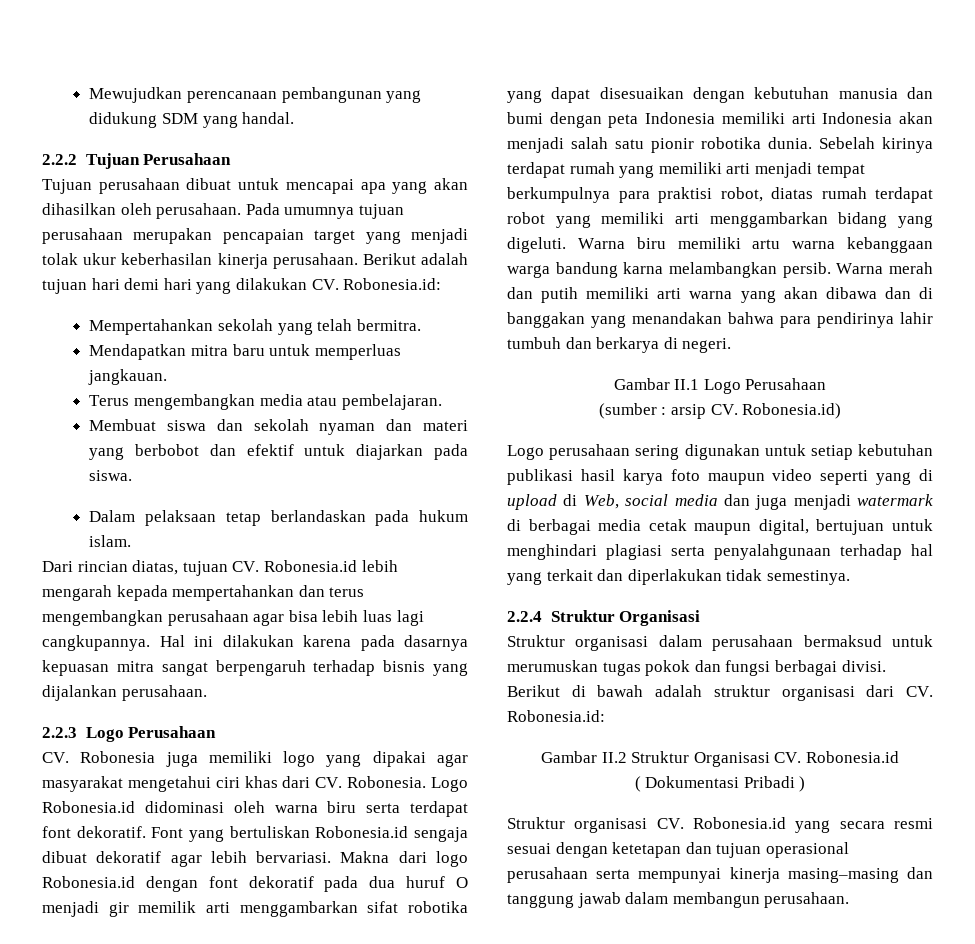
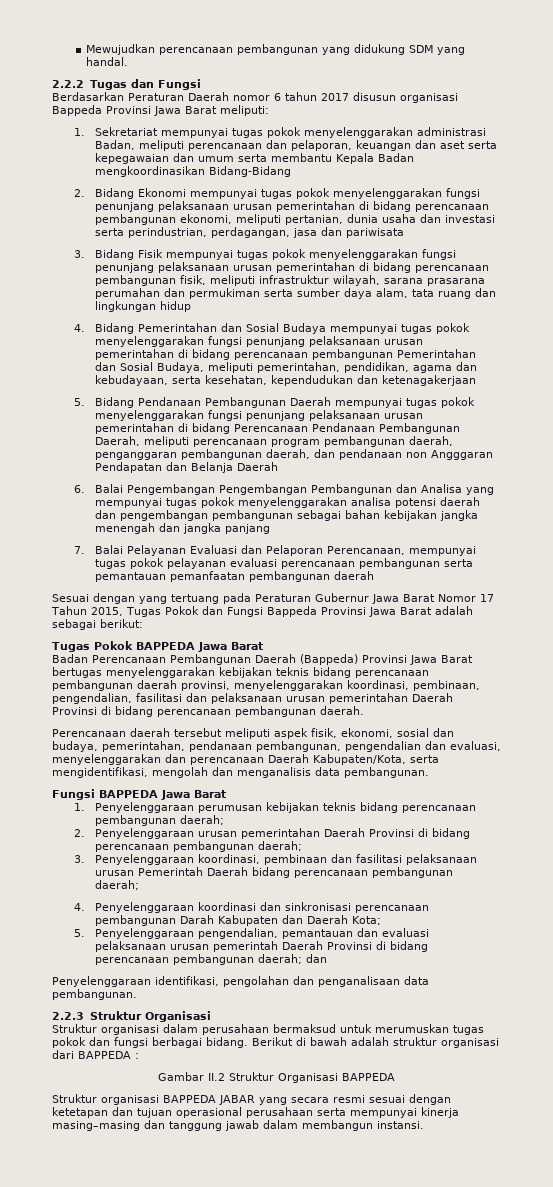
- 2.2.2 Tujuan Perusahaan
- Tujuan perusahaan dibuat untuk mencapai apa yang akan dihasilkan oleh perusahaan. Pada umumnya tujuan perusahaan merupakan pencapaian target yang menjadi tolak ukur keberhasilan kinerja perusahaan. Berikut adalah tujuan hari demi hari yang dilakukan CV. Robonesia.id:
- Mempertahankan sekolah yang telah bermitra.
- Mendapatkan mitra baru untuk memperluas jangkauan.
- Terus mengembangkan media atau pembelajaran.
- Membuat siswa dan sekolah nyaman dan materi yang berbobot dan efektif untuk diajarkan pada siswa.
- Dalam pelaksaan tetap berlandaskan pada hukum islam.
- Dari rincian diatas, tujuan CV. Robonesia.id lebih mengarah kepada mempertahankan dan terus mengembangkan perusahaan agar bisa lebih luas lagi cangkupannya. Hal ini dilakukan karena pada dasarnya kepuasan mitra sangat berpengaruh terhadap bisnis yang dijalankan perusahaan.
- 2.2.3 Logo Perusahaan
- CV. Robonesia juga memiliki logo yang dipakai agar masyarakat mengetahui ciri khas dari CV. Robonesia. Logo Robonesia.id didominasi oleh warna biru serta terdapat font dekoratif. Font yang bertuliskan Robonesia.id sengaja dibuat dekoratif agar lebih bervariasi. Makna dari logo Robonesia.id dengan font dekoratif pada dua huruf O menjadi gir memilik arti menggambarkan sifat robotika yang dapat disesuaikan dengan kebutuhan manusia dan bumi dengan peta Indonesia memiliki arti Indonesia akan menjadi salah satu pionir robotika dunia. Sebelah kirinya terdapat rumah yang memiliki arti menjadi tempat berkumpulnya para praktisi robot, diatas rumah terdapat robot yang memiliki arti menggambarkan bidang yang digeluti. Warna biru memiliki artu warna kebanggaan warga bandung karna melambangkan persib. Warna merah dan putih memiliki arti warna yang akan dibawa dan di banggakan yang menandakan bahwa para pendirinya lahir tumbuh dan berkarya di negeri.
- Gambar II.1 Logo Perusahaan
- (sumber : arsip CV. Robonesia.id)
- Logo perusahaan sering digunakan untuk setiap kebutuhan publikasi hasil karya foto maupun video seperti yang di upload di Web, social media dan juga menjadi watermark di berbagai media cetak maupun digital, bertujuan untuk menghindari plagiasi serta penyalahgunaan terhadap hal yang terkait dan diperlakukan tidak semestinya.
- 2.2.4 Struktur Organisasi
+ 2.2.2 Tugas dan Fungsi
+ Berdasarkan Peraturan Daerah nomor 6 tahun 2017 disusun organisasi Bappeda Provinsi Jawa Barat meliputi:
+ 1. Sekretariat mempunyai tugas pokok menyelenggarakan administrasi Badan, meliputi perencanaan dan pelaporan, keuangan dan aset serta kepegawaian dan umum serta membantu Kepala Badan mengkoordinasikan Bidang-Bidang
+ 2. Bidang Ekonomi mempunyai tugas pokok menyelenggarakan fungsi penunjang pelaksanaan urusan pemerintahan di bidang perencanaan pembangunan ekonomi, meliputi pertanian, dunia usaha dan investasi serta perindustrian, perdagangan, jasa dan pariwisata
+ 3. Bidang Fisik mempunyai tugas pokok menyelenggarakan fungsi penunjang pelaksanaan urusan pemerintahan di bidang perencanaan pembangunan fisik, meliputi infrastruktur wilayah, sarana prasarana perumahan dan permukiman serta sumber daya alam, tata ruang dan lingkungan hidup
+ 4. Bidang Pemerintahan dan Sosial Budaya mempunyai tugas pokok menyelenggarakan fungsi penunjang pelaksanaan urusan pemerintahan di bidang perencanaan pembangunan Pemerintahan dan Sosial Budaya, meliputi pemerintahan, pendidikan, agama dan kebudayaan, serta kesehatan, kependudukan dan ketenagakerjaan
+ 5. Bidang Pendanaan Pembangunan Daerah mempunyai tugas pokok menyelenggarakan fungsi penunjang pelaksanaan urusan pemerintahan di bidang Perencanaan Pendanaan Pembangunan Daerah, meliputi perencanaan program pembangunan daerah, penganggaran pembangunan daerah, dan pendanaan non Angggaran Pendapatan dan Belanja Daerah
+ 6. Balai Pengembangan Pengembangan Pembangunan dan Analisa yang mempunyai tugas pokok menyelenggarakan analisa potensi daerah dan pengembangan pembangunan sebagai bahan kebijakan jangka menengah dan jangka panjang
+ 7. Balai Pelayanan Evaluasi dan Pelaporan Perencanaan, mempunyai tugas pokok pelayanan evaluasi perencanaan pembangunan serta pemantauan pemanfaatan pembangunan daerah
+ Sesuai dengan yang tertuang pada Peraturan Gubernur Jawa Barat Nomor 17 Tahun 2015, Tugas Pokok dan Fungsi Bappeda Provinsi Jawa Barat adalah sebagai berikut:
+ Tugas Pokok BAPPEDA Jawa Barat
+ Badan Perencanaan Pembangunan Daerah (Bappeda) Provinsi Jawa Barat bertugas menyelenggarakan kebijakan teknis bidang perencanaan pembangunan daerah provinsi, menyelenggarakan koordinasi, pembinaan, pengendalian, fasilitasi dan pelaksanaan urusan pemerintahan Daerah Provinsi di bidang perencanaan pembangunan daerah.
+ Perencanaan daerah tersebut meliputi aspek fisik, ekonomi, sosial dan budaya, pemerintahan, pendanaan pembangunan, pengendalian dan evaluasi, menyelenggarakan dan perencanaan Daerah Kabupaten/Kota, serta mengidentifikasi, mengolah dan menganalisis data pembangunan.
+ Fungsi BAPPEDA Jawa Barat
+ 1. Penyelenggaraan perumusan kebijakan teknis bidang perencanaan pembangunan daerah;
+ 2. Penyelenggaraan urusan pemerintahan Daerah Provinsi di bidang perencanaan pembangunan daerah;
+ 3. Penyelenggaraan koordinasi, pembinaan dan fasilitasi pelaksanaan urusan Pemerintah Daerah bidang perencanaan pembangunan daerah;
+ 4. Penyelenggaraan koordinasi dan sinkronisasi perencanaan pembangunan Darah Kabupaten dan Daerah Kota;
+ 5. Penyelenggaraan pengendalian, pemantauan dan evaluasi pelaksanaan urusan pemerintah Daerah Provinsi di bidang perencanaan pembangunan daerah; dan
+ Penyelenggaraan identifikasi, pengolahan dan penganalisaan data pembangunan.
+ 2.2.3 Struktur Organisasi
- Struktur organisasi dalam perusahaan bermaksud untuk merumuskan tugas pokok dan fungsi berbagai divisi.
+ Struktur organisasi dalam perusahaan bermaksud untuk merumuskan tugas pokok dan fungsi berbagai bidang.
- Berikut di bawah adalah struktur organisasi dari CV. Robonesia.id:
+ Berikut di bawah adalah struktur organisasi dari BAPPEDA :
- Gambar II.2 Struktur Organisasi CV. Robonesia.id
- ( Dokumentasi Pribadi )
- Struktur organisasi CV. Robonesia.id yang secara resmi sesuai dengan ketetapan dan tujuan operasional perusahaan serta mempunyai kinerja masing–masing dan tanggung jawab dalam membangun perusahaan.
+ Gambar II.2 Struktur Organisasi BAPPEDA
+ Struktur organisasi BAPPEDA JABAR yang secara resmi sesuai dengan ketetapan dan tujuan operasional perusahaan serta mempunyai kinerja masing–masing dan tanggung jawab dalam membangun instansi.

